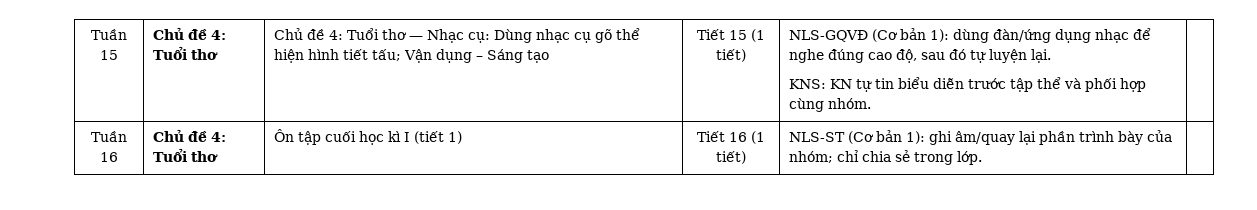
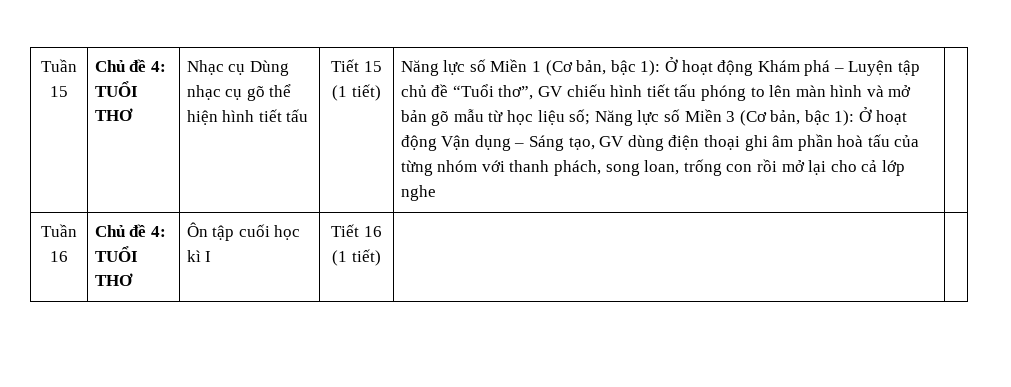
- Chủ đề 4: Tuổi thơ | Chủ đề 4: Tuổi thơ — Nhạc cụ: Dùng nhạc cụ gõ thể hiện hình tiết tấu; Vận dụng – Sáng tạo | Tiết 15 (1 tiết) | NLS-GQVĐ (Cơ bản 1): dùng đàn/ứng dụng nhạc để nghe đúng cao độ, sau đó tự luyện lại.
- KNS: KN tự tin biểu diễn trước tập thể và phối hợp cùng nhóm.
+ Chủ đề 4: TUỔI THƠ | Nhạc cụ Dùng nhạc cụ gõ thể hiện hình tiết tấu | Tiết 15 (1 tiết) | Năng lực số Miền 1 (Cơ bản, bậc 1): Ở hoạt động Khám phá – Luyện tập chủ đề “Tuổi thơ”, GV chiếu hình tiết tấu phóng to lên màn hình và mở bản gõ mẫu từ học liệu số; Năng lực số Miền 3 (Cơ bản, bậc 1): Ở hoạt động Vận dụng – Sáng tạo, GV dùng điện thoại ghi âm phần hoà tấu của từng nhóm với thanh phách, song loan, trống con rồi mở lại cho cả lớp nghe
- Tuần 16 | Chủ đề 4: Tuổi thơ | Ôn tập cuối học kì I (tiết 1) | Tiết 16 (1 tiết) | NLS-ST (Cơ bản 1): ghi âm/quay lại phần trình bày của nhóm; chỉ chia sẻ trong lớp. |
+ Tuần 16 | Chủ đề 4: TUỔI THƠ | Ôn tập cuối học kì I | Tiết 16 (1 tiết) | |

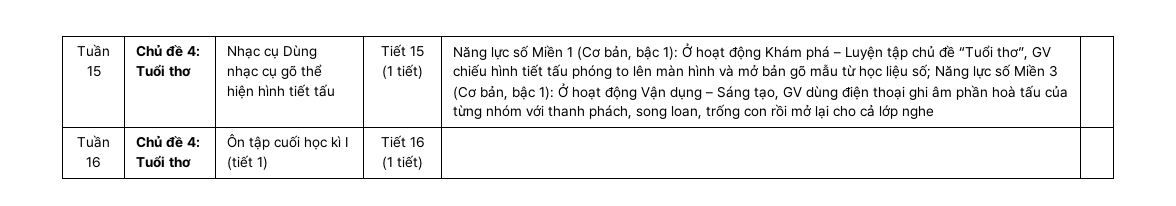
- Tuần 15 | Chủ đề 4: TUỔI THƠ
+ Tuần 15 | Chủ đề 4: Tuổi thơ
- Tuần 16 | Chủ đề 4: TUỔI THƠ | Ôn tập cuối học kì I | Tiết 16 (1 tiết) | |
+ Tuần 16 | Chủ đề 4: Tuổi thơ | Ôn tập cuối học kì I (tiết 1) | Tiết 16 (1 tiết) | |

